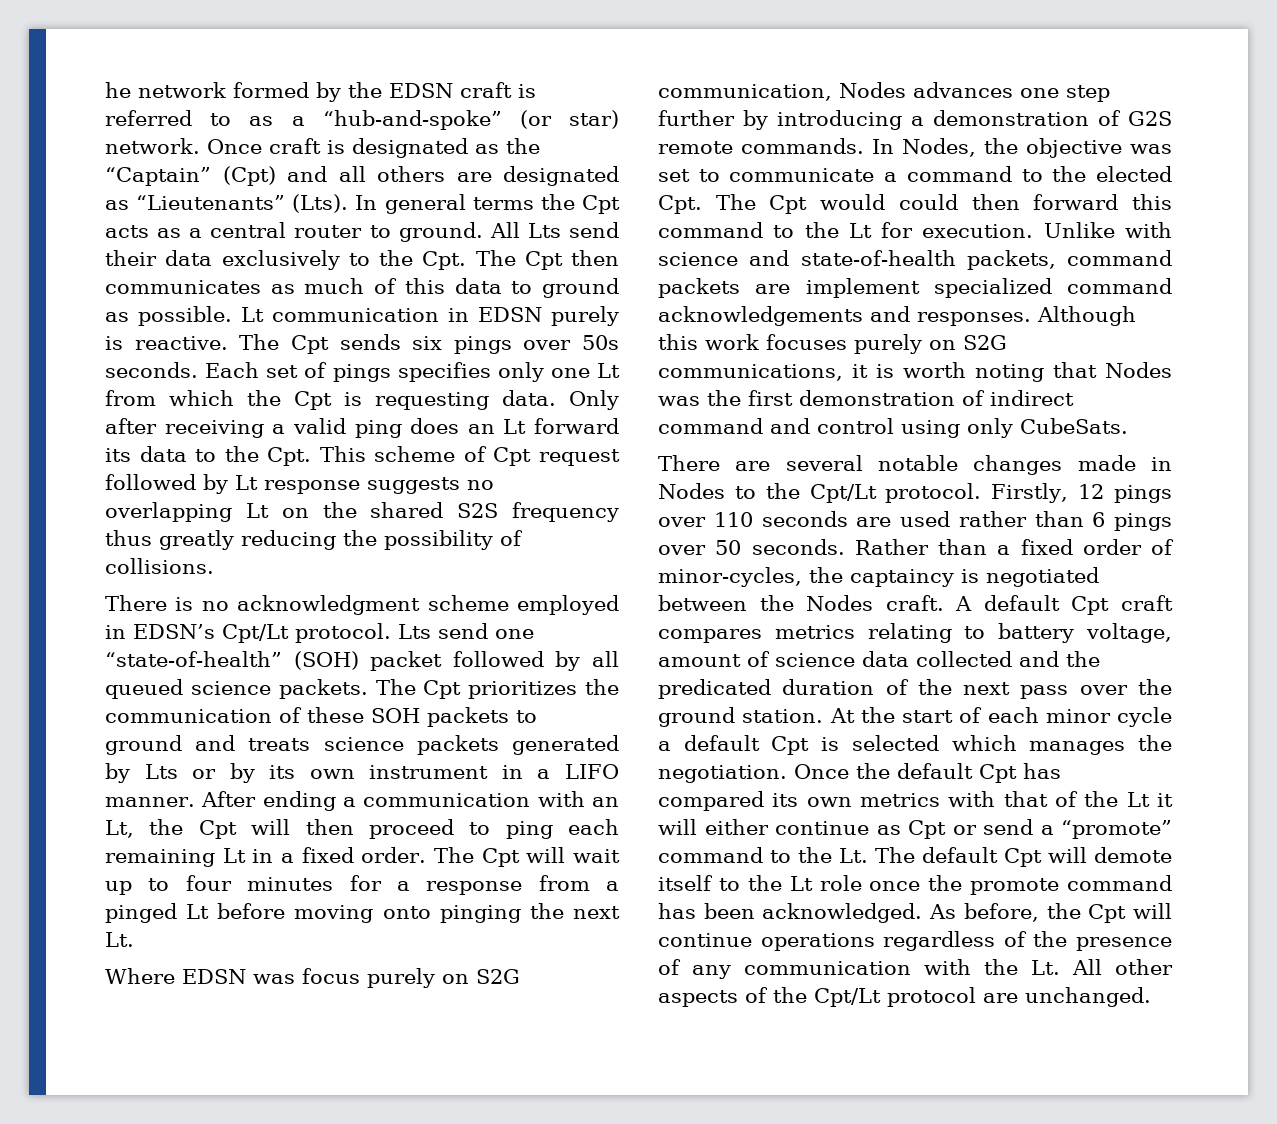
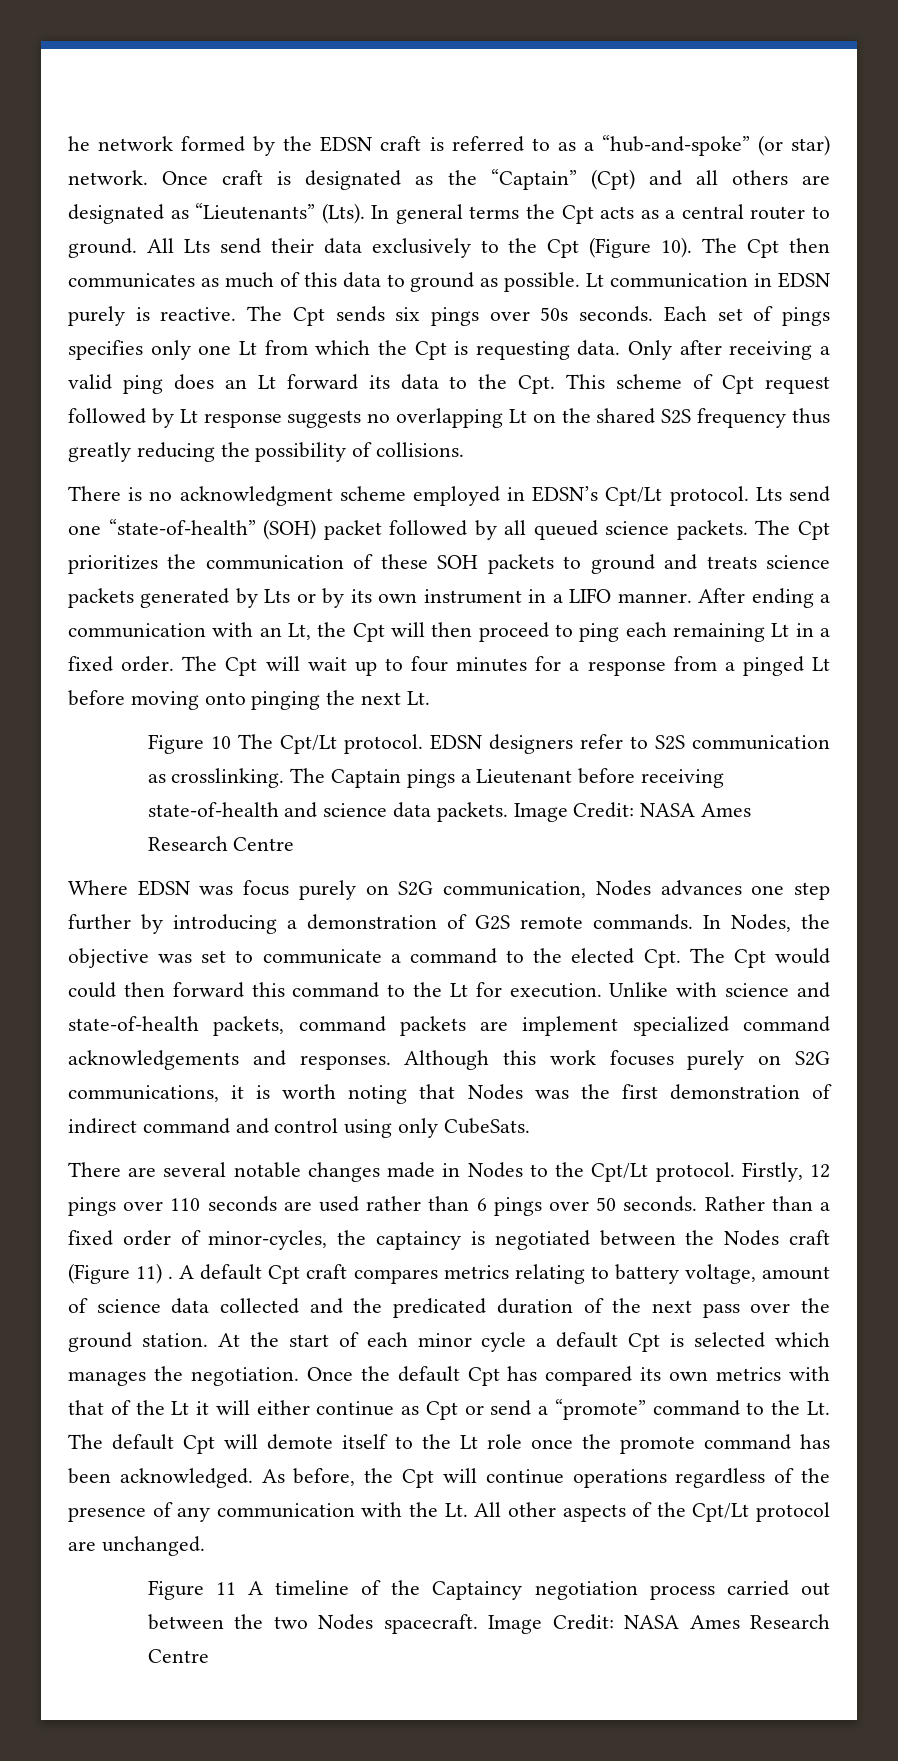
- All Lts send their data exclusively to the Cpt. The Cpt then communicates as much of this data to ground as possible.
+ All Lts send their data exclusively to the Cpt (Figure 10). The Cpt then communicates as much of this data to ground as possible.
+ Figure 10 The Cpt/Lt protocol. EDSN designers refer to S2S communication as crosslinking. The Captain pings a Lieutenant before receiving state-of-health and science data packets. Image Credit: NASA Ames Research Centre
- Rather than a fixed order of minor-cycles, the captaincy is negotiated between the Nodes craft.
+ Rather than a fixed order of minor-cycles, the captaincy is negotiated between the Nodes craft (Figure 11) .
+ Figure 11 A timeline of the Captaincy negotiation process carried out between the two Nodes spacecraft. Image Credit: NASA Ames Research Centre

